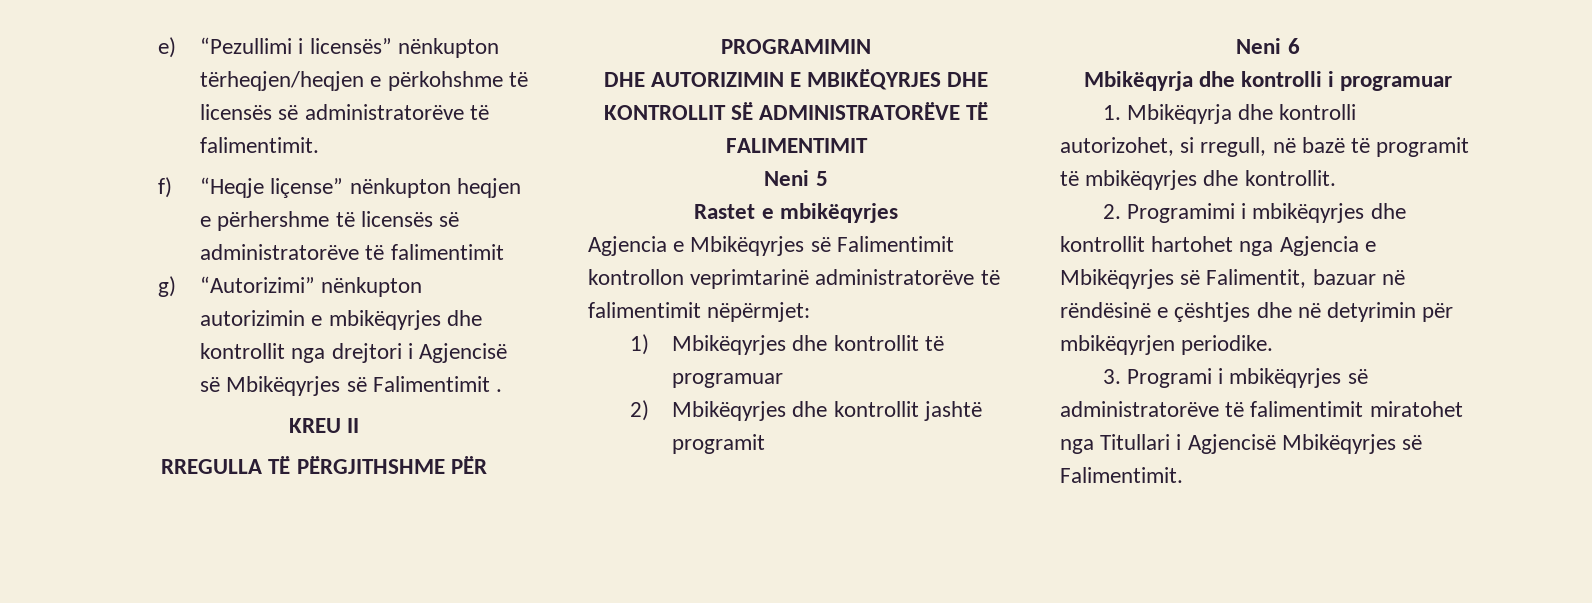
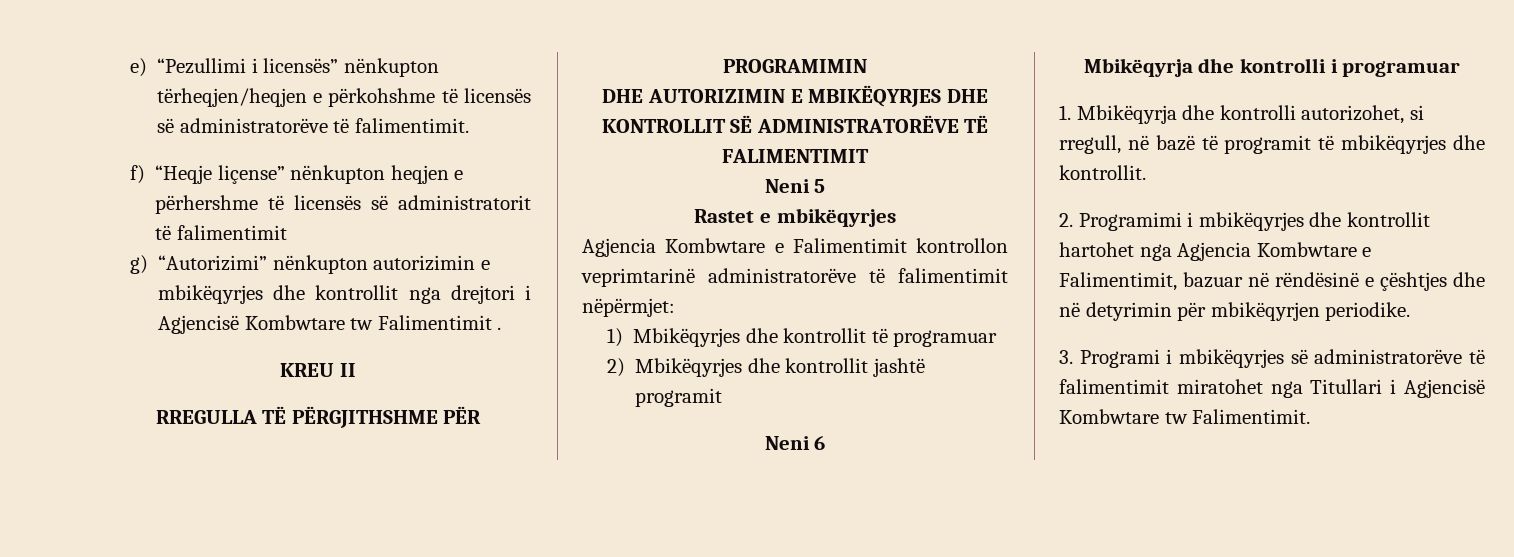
- f) “Heqje liçense” nënkupton heqjen e përhershme të licensës së administratorëve të falimentimit
+ f) “Heqje liçense” nënkupton heqjen e përhershme të licensës së administratorit të falimentimit
- g) “Autorizimi” nënkupton autorizimin e mbikëqyrjes dhe kontrollit nga drejtori i Agjencisë së Mbikëqyrjes së Falimentimit .
+ g) “Autorizimi” nënkupton autorizimin e mbikëqyrjes dhe kontrollit nga drejtori i Agjencisë Kombwtare tw Falimentimit .
- Agjencia e Mbikëqyrjes së Falimentimit kontrollon veprimtarinë administratorëve të falimentimit nëpërmjet:
+ Agjencia Kombwtare e Falimentimit kontrollon veprimtarinë administratorëve të falimentimit nëpërmjet:
- 2. Programimi i mbikëqyrjes dhe kontrollit hartohet nga Agjencia e Mbikëqyrjes së Falimentit, bazuar në rëndësinë e çështjes dhe në detyrimin për mbikëqyrjen periodike.
+ 2. Programimi i mbikëqyrjes dhe kontrollit hartohet nga Agjencia Kombwtare e Falimentimit, bazuar në rëndësinë e çështjes dhe në detyrimin për mbikëqyrjen periodike.
- 3. Programi i mbikëqyrjes së administratorëve të falimentimit miratohet nga Titullari i Agjencisë Mbikëqyrjes së Falimentimit.
+ 3. Programi i mbikëqyrjes së administratorëve të falimentimit miratohet nga Titullari i Agjencisë Kombwtare tw Falimentimit.

